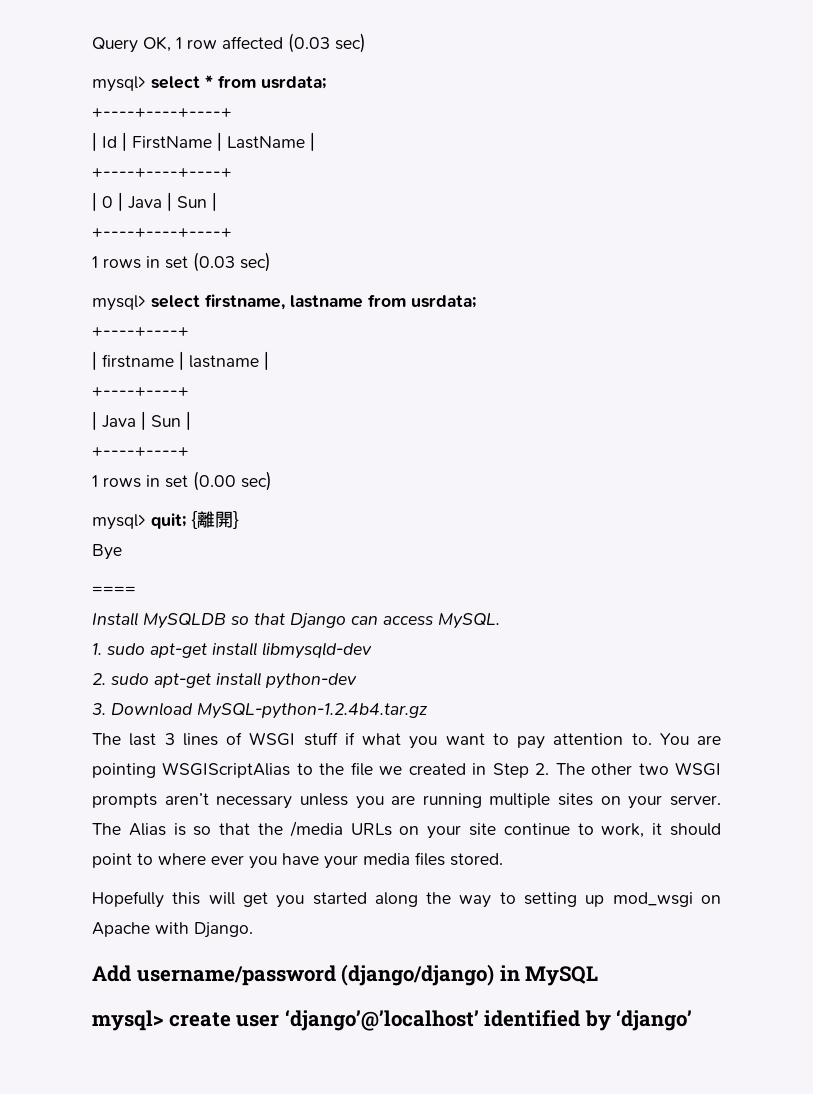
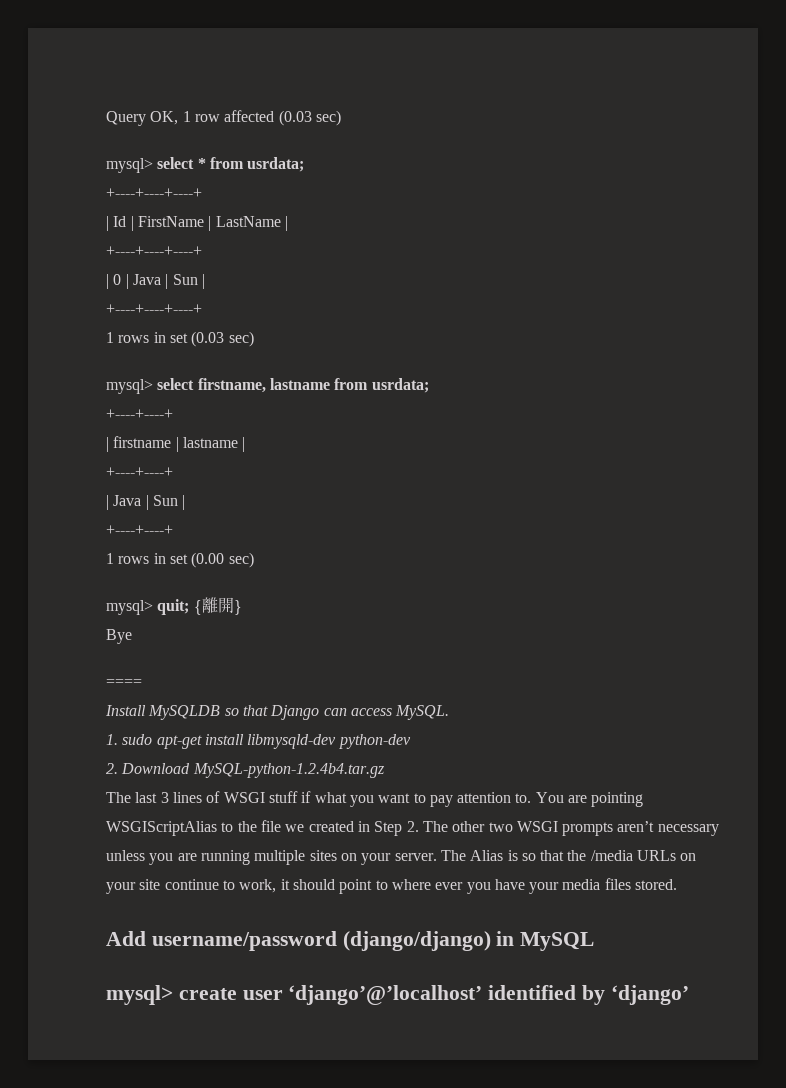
- 1. sudo apt-get install libmysqld-dev
- 2. sudo apt-get install python-dev
- 3. Download MySQL-python-1.2.4b4.tar.gz
+ 1. sudo apt-get install libmysqld-dev python-dev
+ 2. Download MySQL-python-1.2.4b4.tar.gz
- Hopefully this will get you started along the way to setting up mod_wsgi on Apache with Django.

